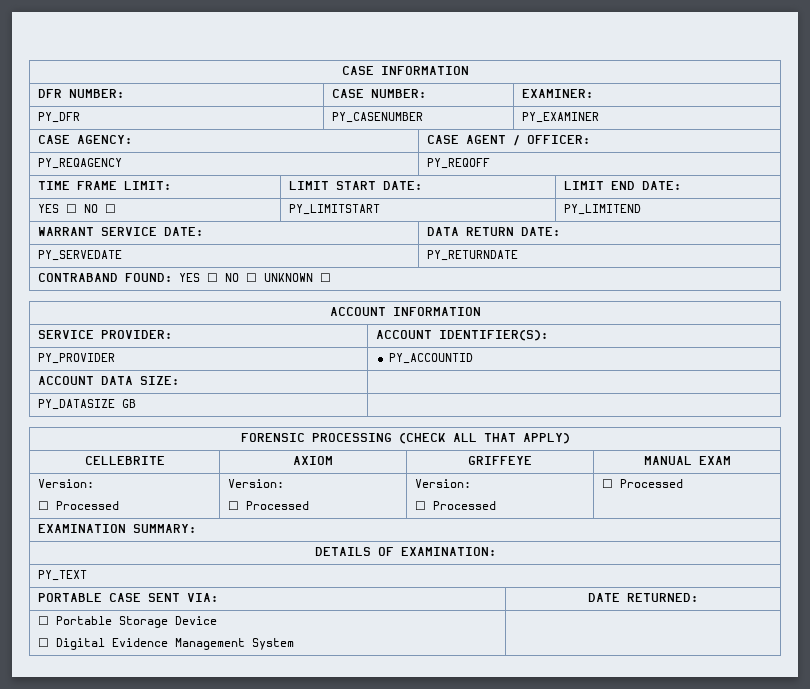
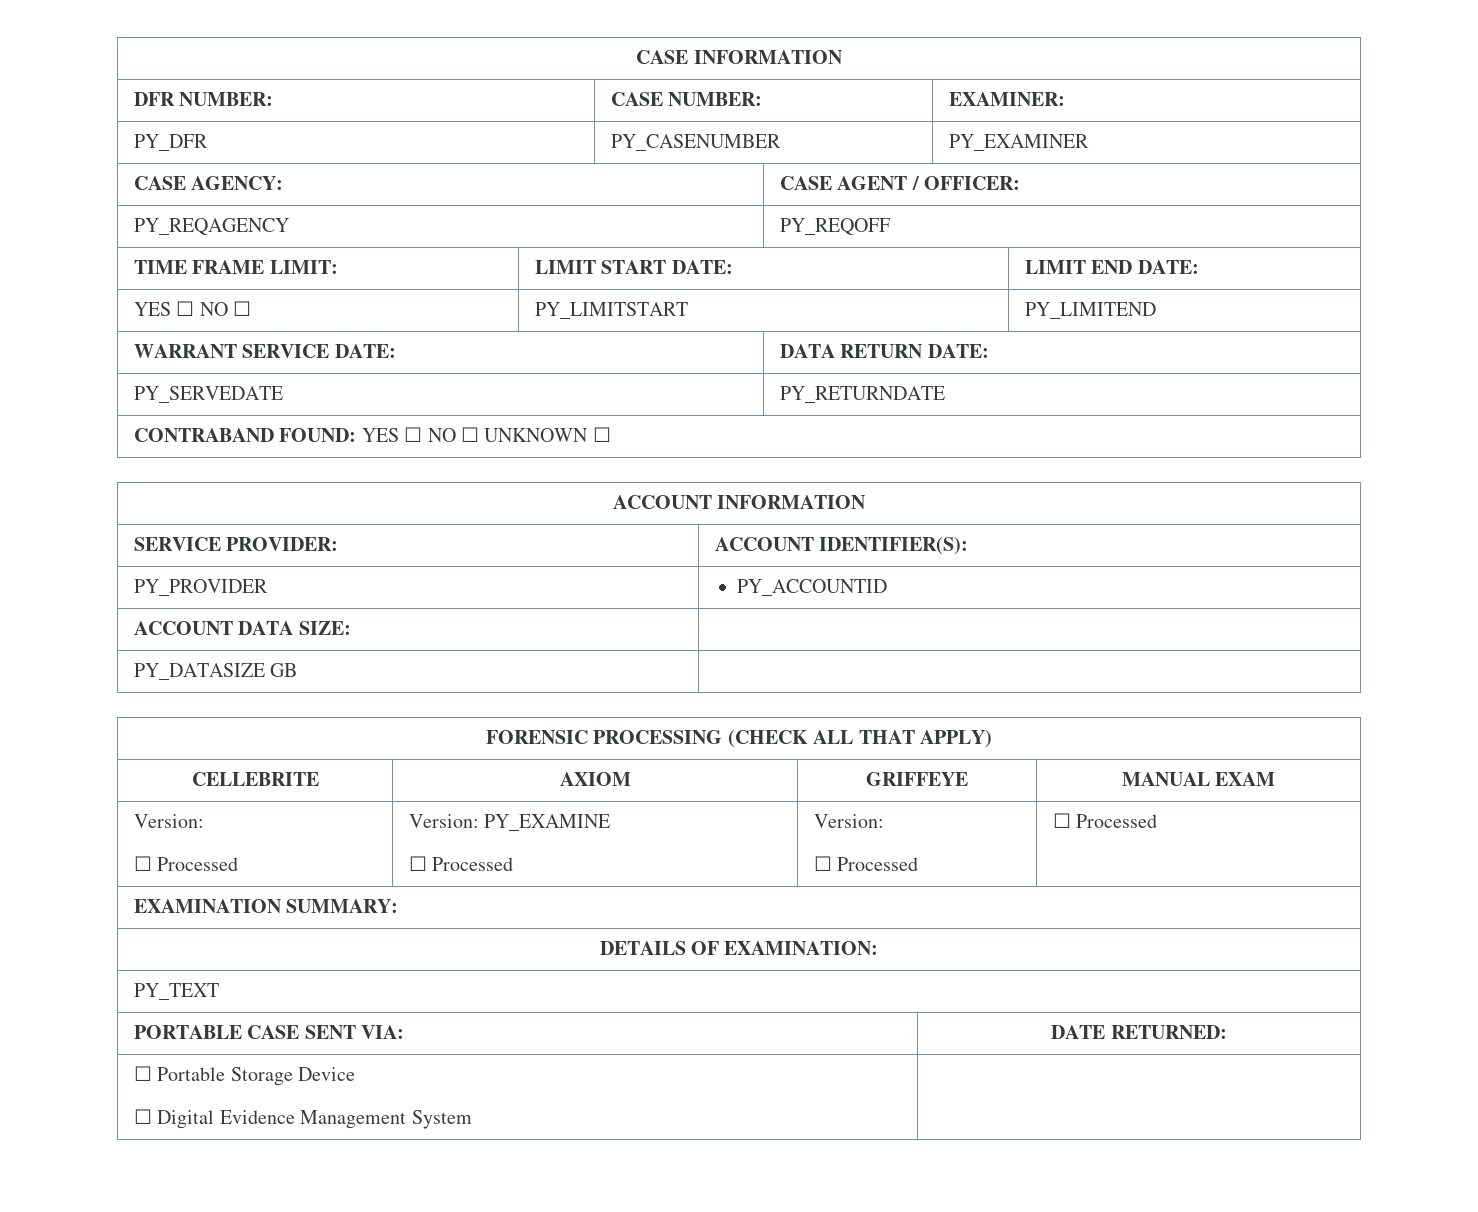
  CELLEBRITE | AXIOM | GRIFFEYE | MANUAL EXAM
  Version:
- ☐ Processed | Version:
+ ☐ Processed | Version: PY_EXAMINE

